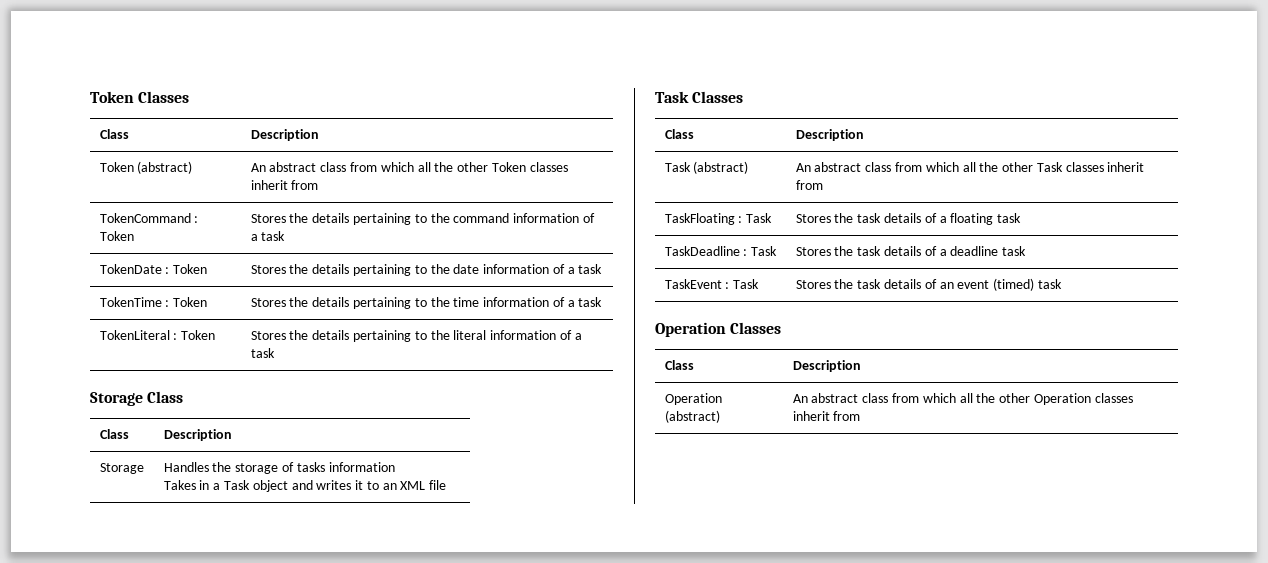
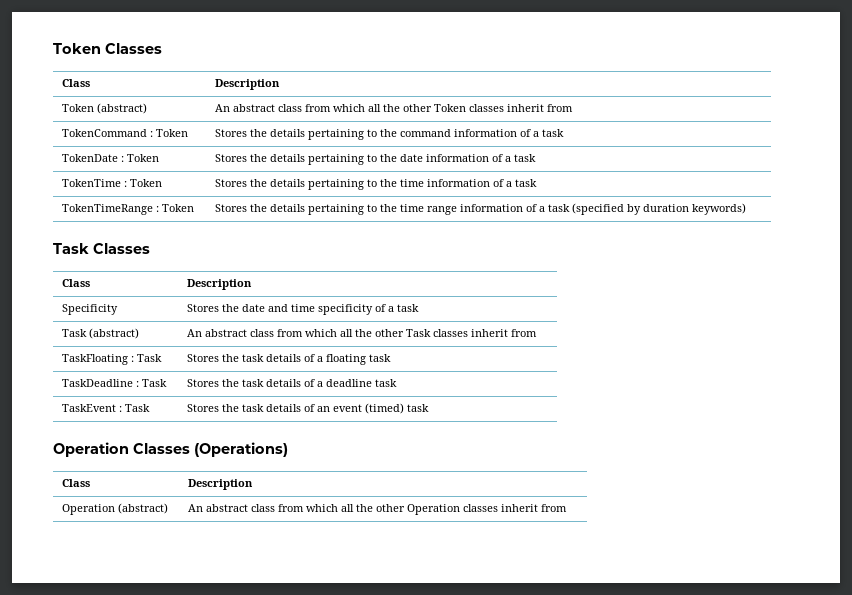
- TokenLiteral : Token | Stores the details pertaining to the literal information of a task
- Storage Class
- Class | Description
- Storage | Handles the storage of tasks information
- Takes in a Task object and writes it to an XML file
+ TokenTimeRange : Token | Stores the details pertaining to the time range information of a task (specified by duration keywords)
  Task Classes
  Class | Description
+ Specificity | Stores the date and time specificity of a task
- Operation Classes
+ Operation Classes (Operations)

